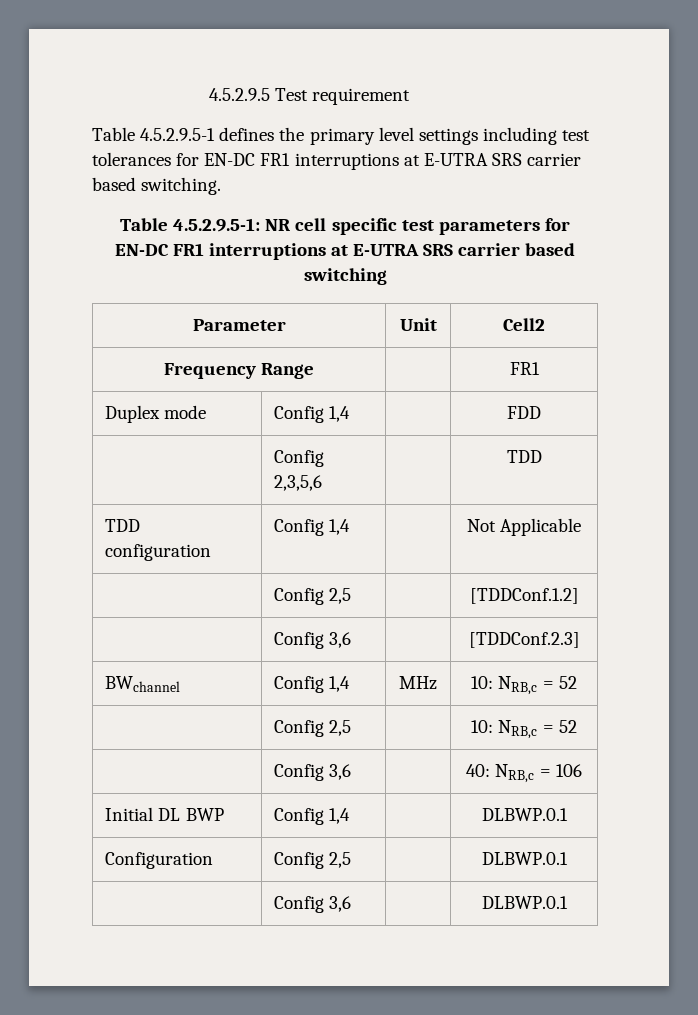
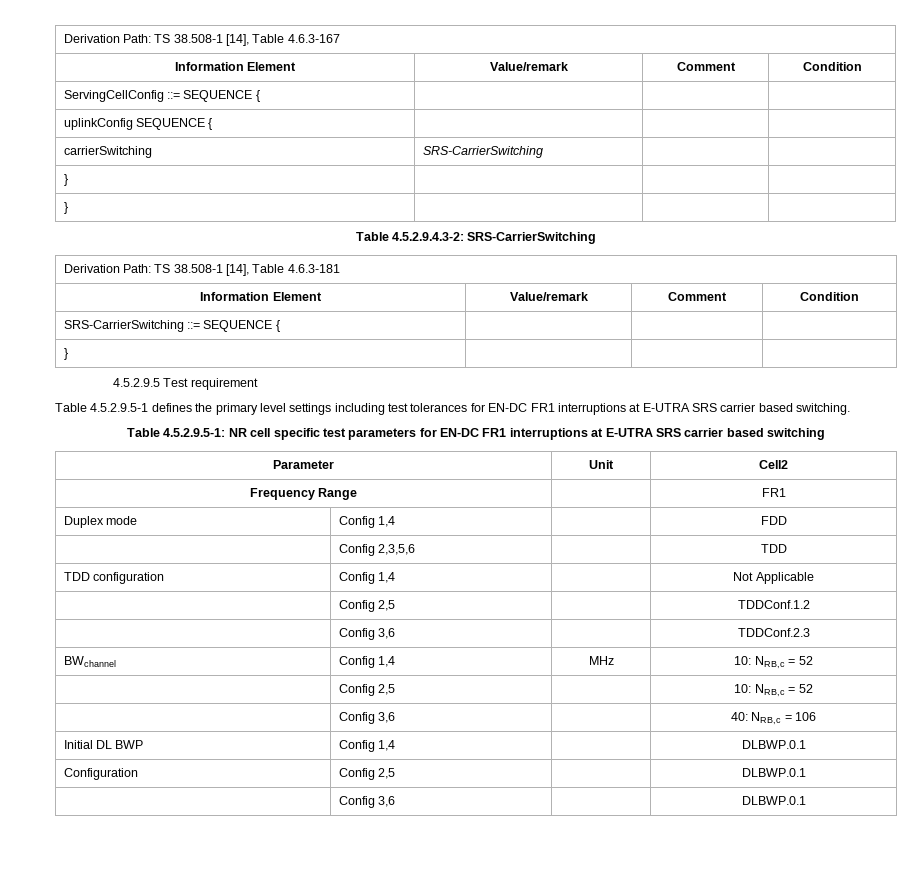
+ Derivation Path: TS 38.508-1 [14], Table 4.6.3-167
+ Information Element | Value/remark | Comment | Condition
+ ServingCellConfig ::= SEQUENCE { | | |
+ uplinkConfig SEQUENCE { | | |
+ carrierSwitching | SRS-CarrierSwitching | |
+ } | | |
+ } | | |
+ Table 4.5.2.9.4.3-2: SRS-CarrierSwitching
+ Derivation Path: TS 38.508-1 [14], Table 4.6.3-181
+ Information Element | Value/remark | Comment | Condition
+ SRS-CarrierSwitching ::= SEQUENCE { | | |
+ } | | |
- | Config 2,5 | | [TDDConf.1.2]
- | Config 3,6 | | [TDDConf.2.3]
+ | Config 2,5 | | TDDConf.1.2
+ | Config 3,6 | | TDDConf.2.3

